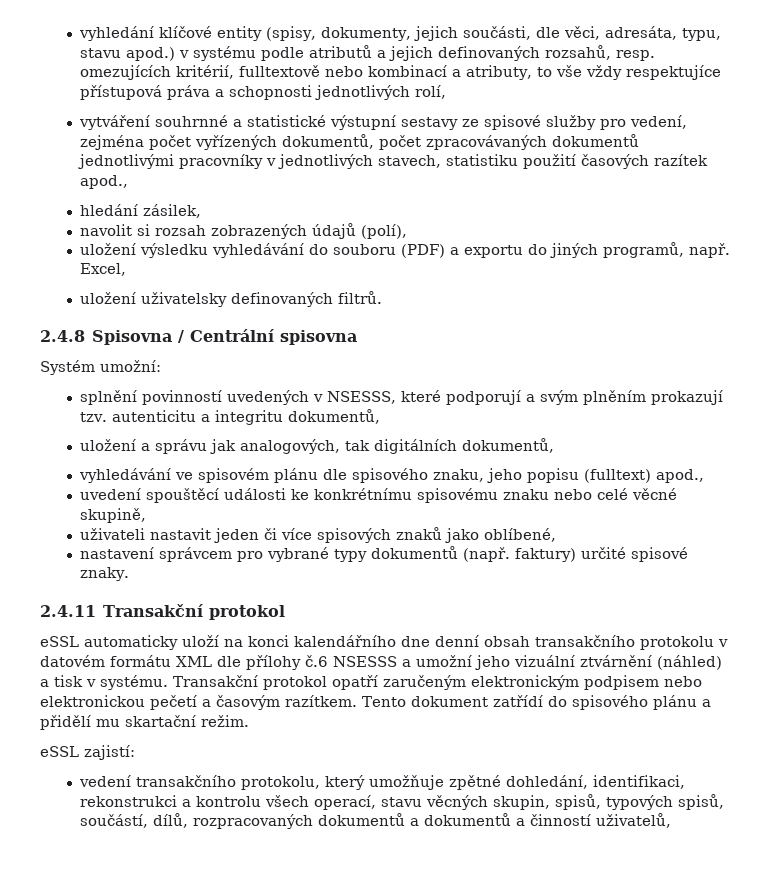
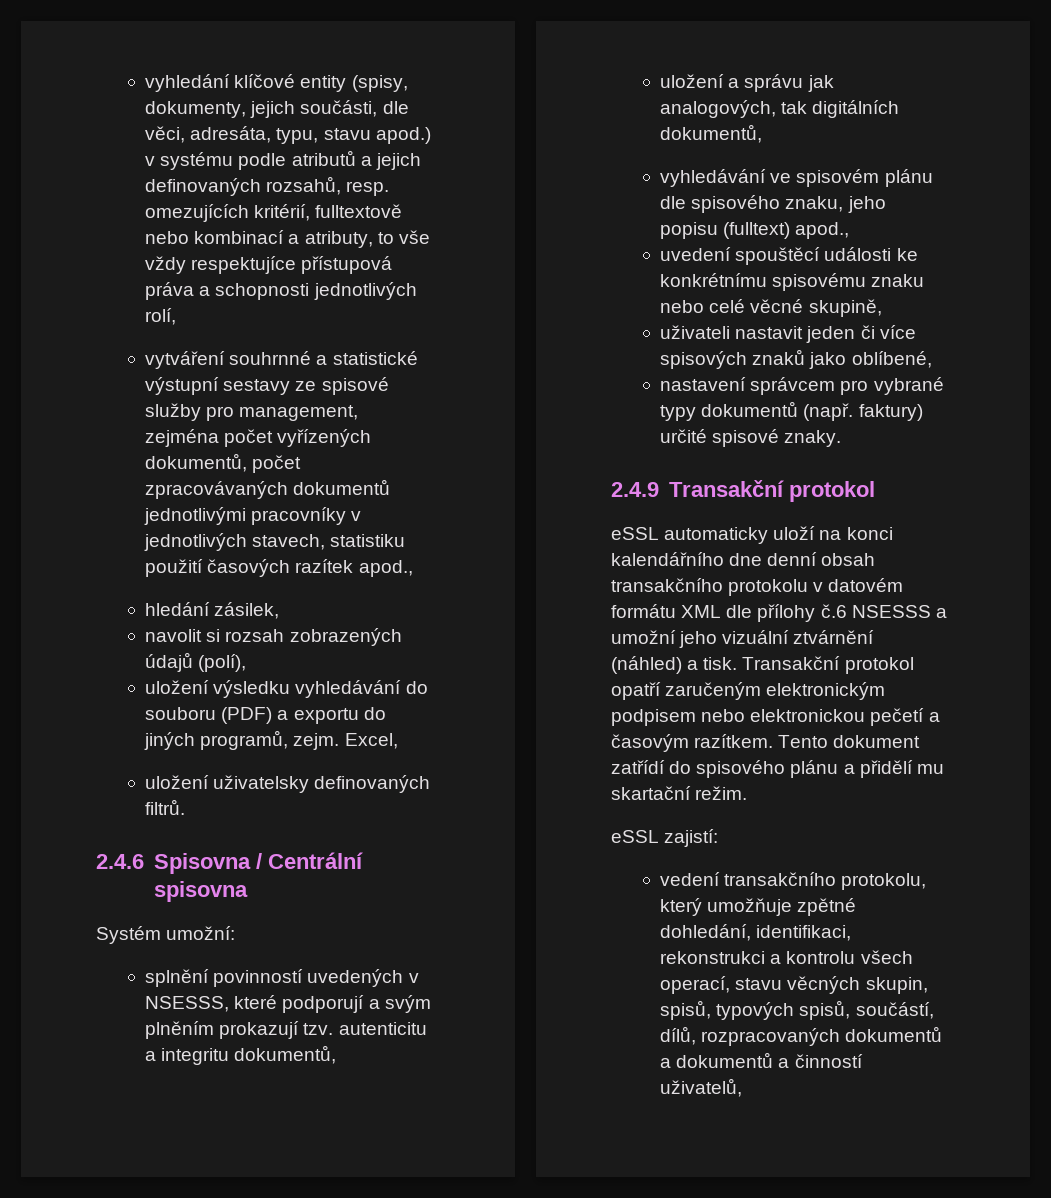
- vytváření souhrnné a statistické výstupní sestavy ze spisové služby pro vedení, zejména počet vyřízených dokumentů, počet zpracovávaných dokumentů jednotlivými pracovníky v jednotlivých stavech, statistiku použití časových razítek apod.,
+ vytváření souhrnné a statistické výstupní sestavy ze spisové služby pro management, zejména počet vyřízených dokumentů, počet zpracovávaných dokumentů jednotlivými pracovníky v jednotlivých stavech, statistiku použití časových razítek apod.,
- uložení výsledku vyhledávání do souboru (PDF) a exportu do jiných programů, např.
+ uložení výsledku vyhledávání do souboru (PDF) a exportu do jiných programů, zejm.
- 2.4.8 Spisovna / Centrální spisovna
+ 2.4.6 Spisovna / Centrální spisovna
- 2.4.11 Transakční protokol
+ 2.4.9 Transakční protokol
- eSSL automaticky uloží na konci kalendářního dne denní obsah transakčního protokolu v datovém formátu XML dle přílohy č.6 NSESSS a umožní jeho vizuální ztvárnění (náhled) a tisk v systému.
+ eSSL automaticky uloží na konci kalendářního dne denní obsah transakčního protokolu v datovém formátu XML dle přílohy č.6 NSESSS a umožní jeho vizuální ztvárnění (náhled) a tisk.

